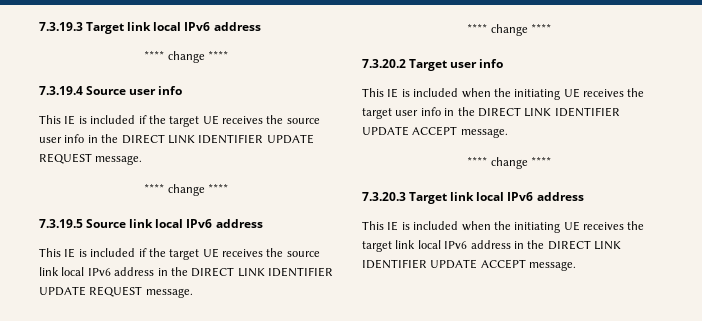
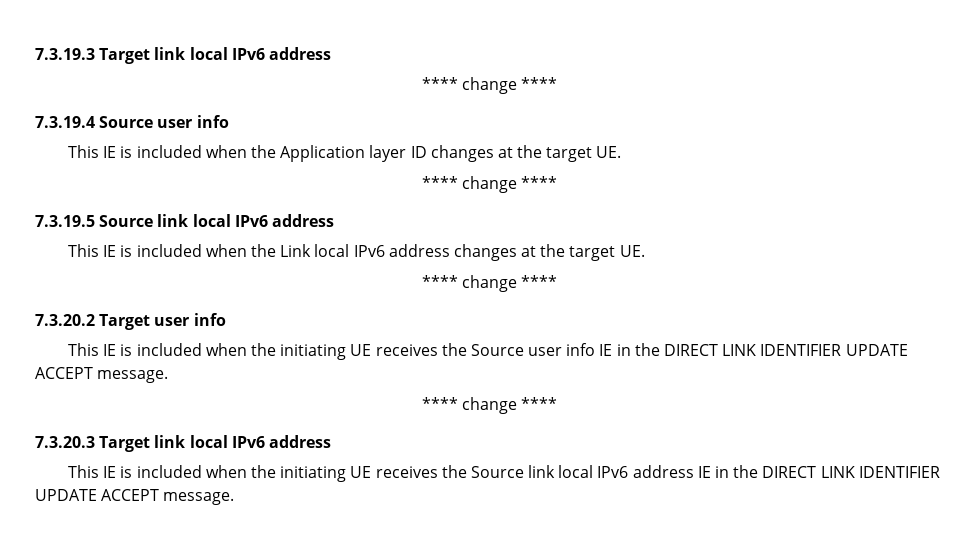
- This IE is included if the target UE receives the source user info in the DIRECT LINK IDENTIFIER UPDATE REQUEST message.
+ This IE is included when the Application layer ID changes at the target UE.
- This IE is included if the target UE receives the source link local IPv6 address in the DIRECT LINK IDENTIFIER UPDATE REQUEST message.
+ This IE is included when the Link local IPv6 address changes at the target UE.
- This IE is included when the initiating UE receives the target user info in the DIRECT LINK IDENTIFIER UPDATE ACCEPT message.
+ This IE is included when the initiating UE receives the Source user info IE in the DIRECT LINK IDENTIFIER UPDATE ACCEPT message.
- This IE is included when the initiating UE receives the target link local IPv6 address in the DIRECT LINK IDENTIFIER UPDATE ACCEPT message.
+ This IE is included when the initiating UE receives the Source link local IPv6 address IE in the DIRECT LINK IDENTIFIER UPDATE ACCEPT message.

